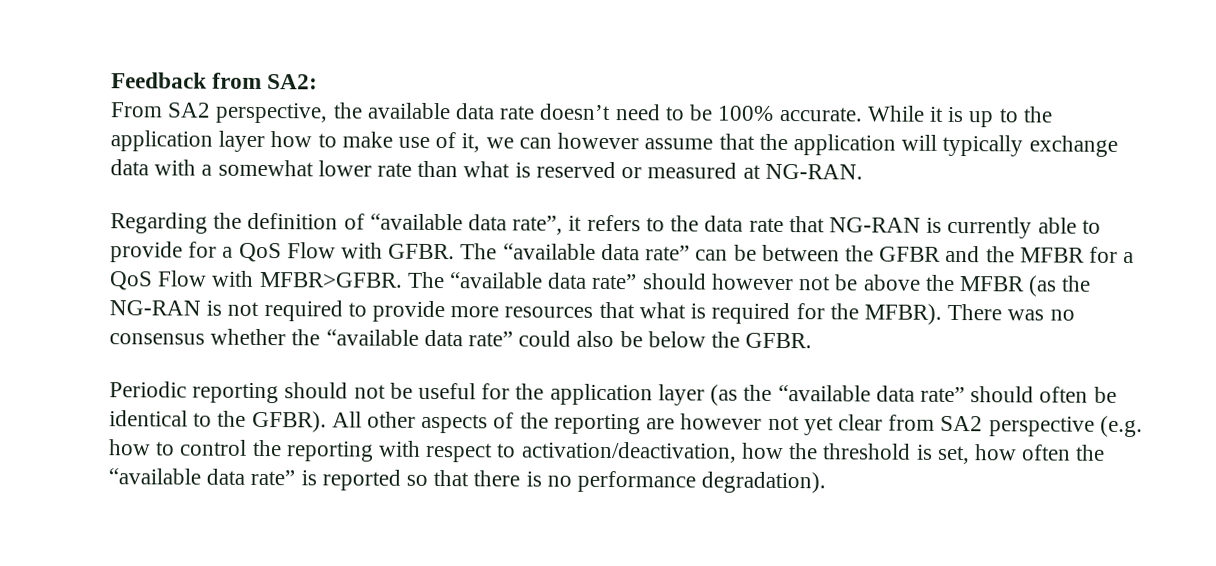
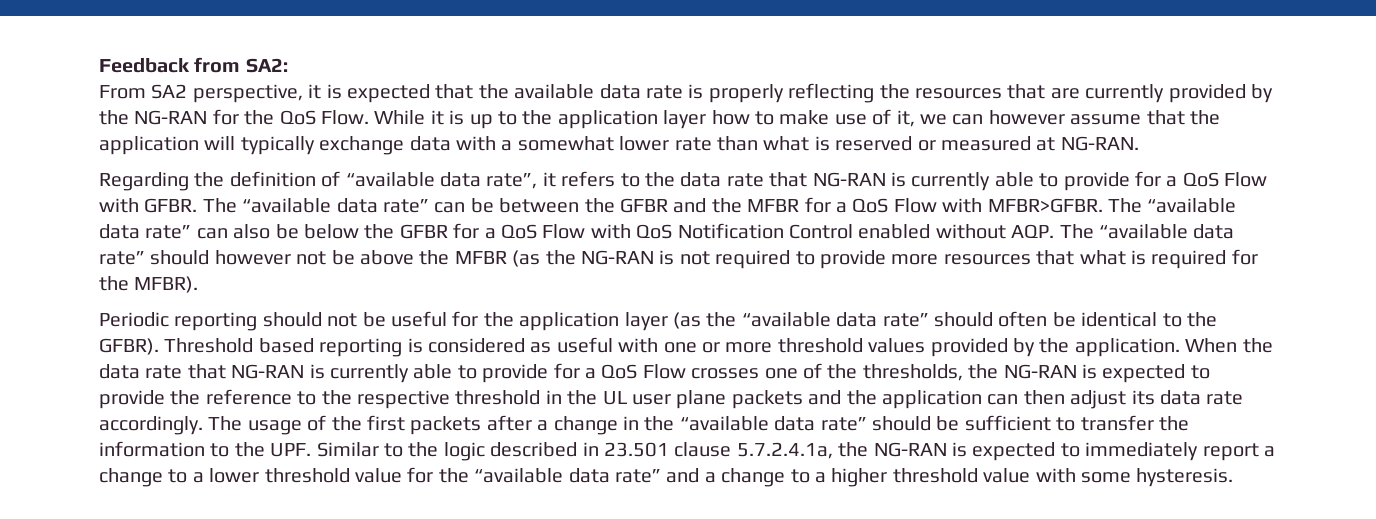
- From SA2 perspective, the available data rate doesn’t need to be 100% accurate.
+ From SA2 perspective, it is expected that the available data rate is properly reflecting the resources that are currently provided by the NG-RAN for the QoS Flow.
- The “available data rate” should however not be above the MFBR (as the NG-RAN is not required to provide more resources that what is required for the MFBR). There was no consensus whether the “available data rate” could also be below the GFBR.
+ The “available data rate” can also be below the GFBR for a QoS Flow with QoS Notification Control enabled without AQP. The “available data rate” should however not be above the MFBR (as the NG-RAN is not required to provide more resources that what is required for the MFBR).
- All other aspects of the reporting are however not yet clear from SA2 perspective (e.g. how to control the reporting with respect to activation/deactivation, how the threshold is set, how often the “available data rate” is reported so that there is no performance degradation).
+ Threshold based reporting is considered as useful with one or more threshold values provided by the application. When the data rate that NG-RAN is currently able to provide for a QoS Flow crosses one of the thresholds, the NG-RAN is expected to provide the reference to the respective threshold in the UL user plane packets and the application can then adjust its data rate accordingly. The usage of the first packets after a change in the “available data rate” should be sufficient to transfer the information to the UPF. Similar to the logic described in 23.501 clause 5.7.2.4.1a, the NG-RAN is expected to immediately report a change to a lower threshold value for the “available data rate” and a change to a higher threshold value with some hysteresis.

